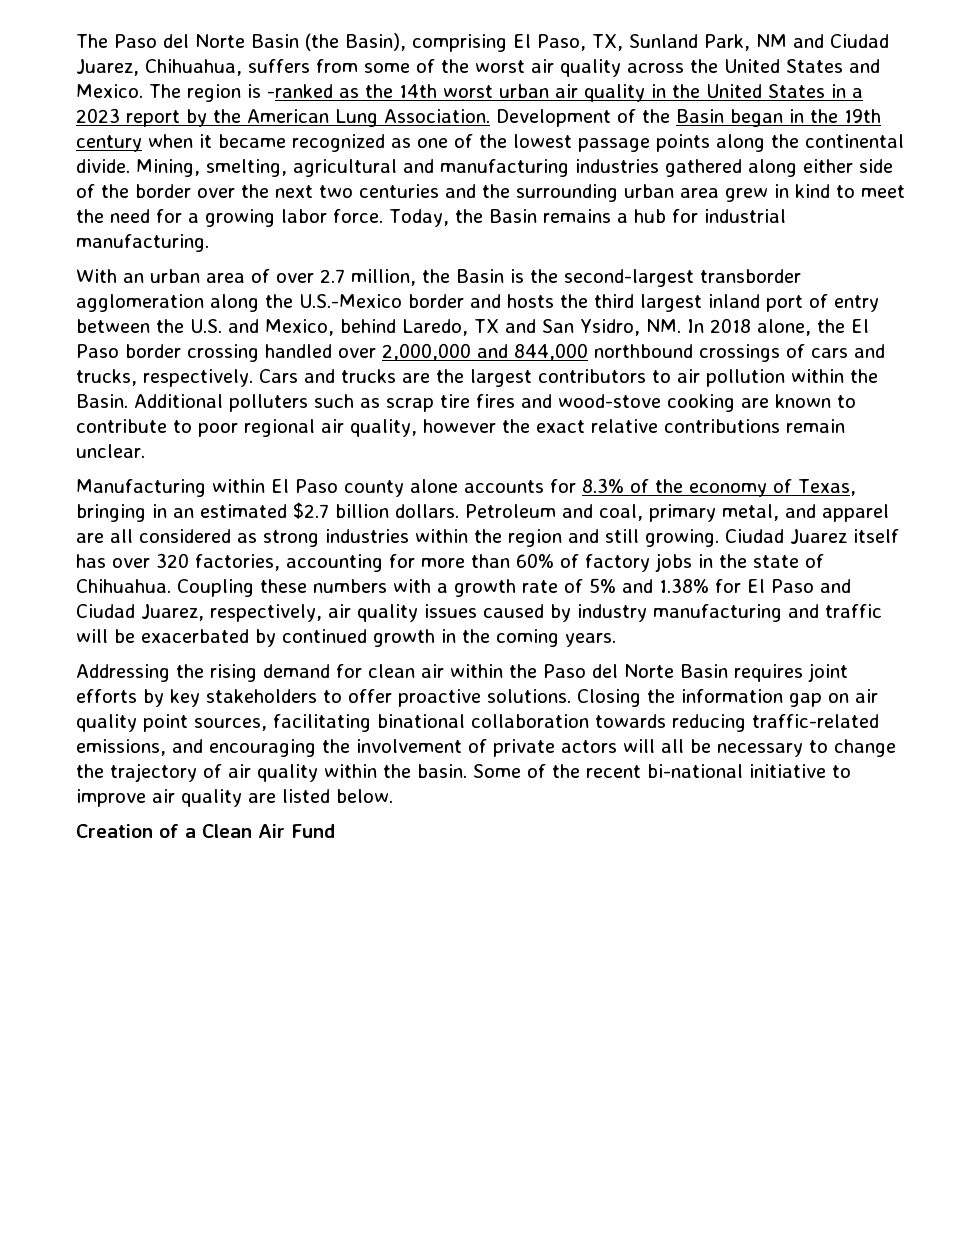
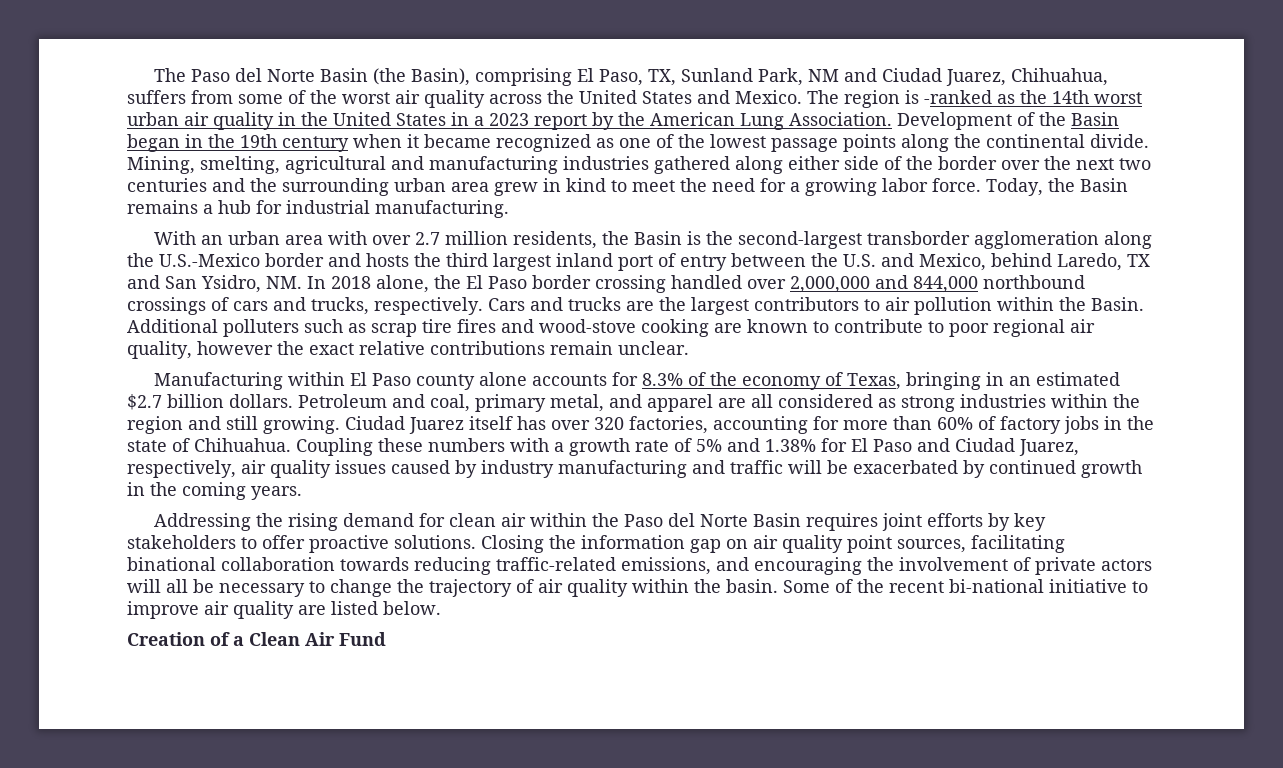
- With an urban area of over 2.7 million, the Basin is the second-largest transborder agglomeration along the U.S.-Mexico border and hosts the third largest inland port of entry between the U.S. and Mexico, behind Laredo, TX and San Ysidro, NM. In 2018 alone, the El Paso border crossing handled over 2,000,000 and 844,000 northbound crossings of cars and trucks, respectively.
+ With an urban area with over 2.7 million residents, the Basin is the second-largest transborder agglomeration along the U.S.-Mexico border and hosts the third largest inland port of entry between the U.S. and Mexico, behind Laredo, TX and San Ysidro, NM. In 2018 alone, the El Paso border crossing handled over 2,000,000 and 844,000 northbound crossings of cars and trucks, respectively.

